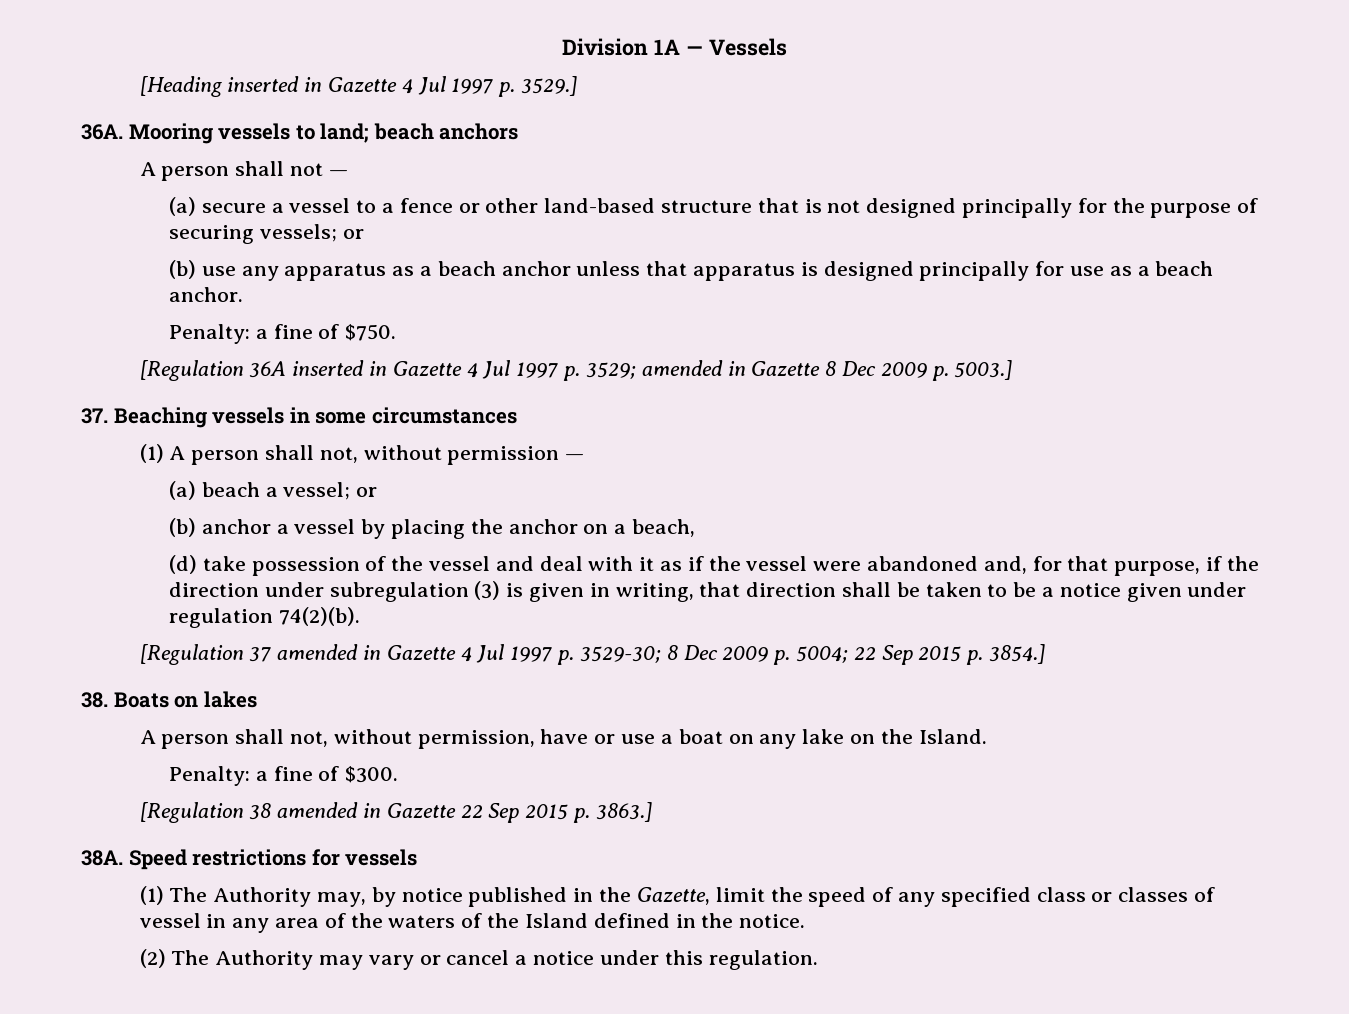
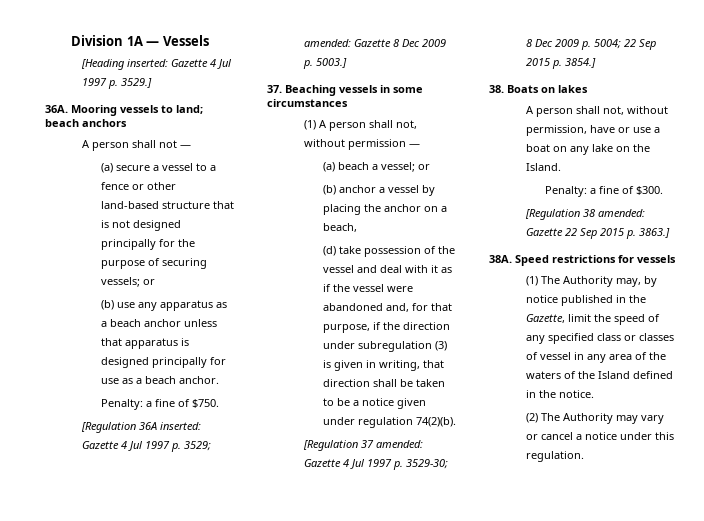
- [Heading inserted in Gazette 4 Jul 1997 p. 3529.]
+ [Heading inserted: Gazette 4 Jul 1997 p. 3529.]
- [Regulation 36A inserted in Gazette 4 Jul 1997 p. 3529; amended in Gazette 8 Dec 2009 p. 5003.]
+ [Regulation 36A inserted: Gazette 4 Jul 1997 p. 3529; amended: Gazette 8 Dec 2009 p. 5003.]
- [Regulation 37 amended in Gazette 4 Jul 1997 p. 3529-30; 8 Dec 2009 p. 5004; 22 Sep 2015 p. 3854.]
+ [Regulation 37 amended: Gazette 4 Jul 1997 p. 3529-30; 8 Dec 2009 p. 5004; 22 Sep 2015 p. 3854.]
- [Regulation 38 amended in Gazette 22 Sep 2015 p. 3863.]
+ [Regulation 38 amended: Gazette 22 Sep 2015 p. 3863.]

